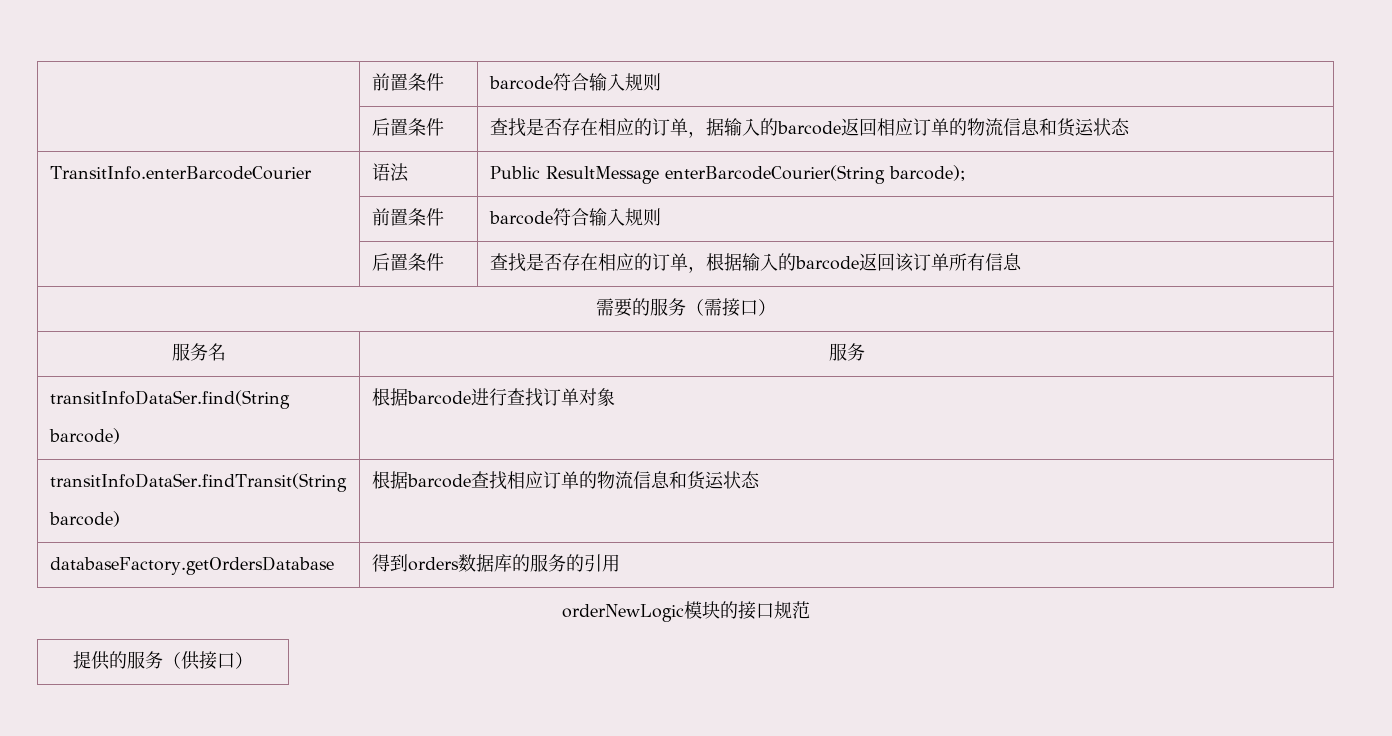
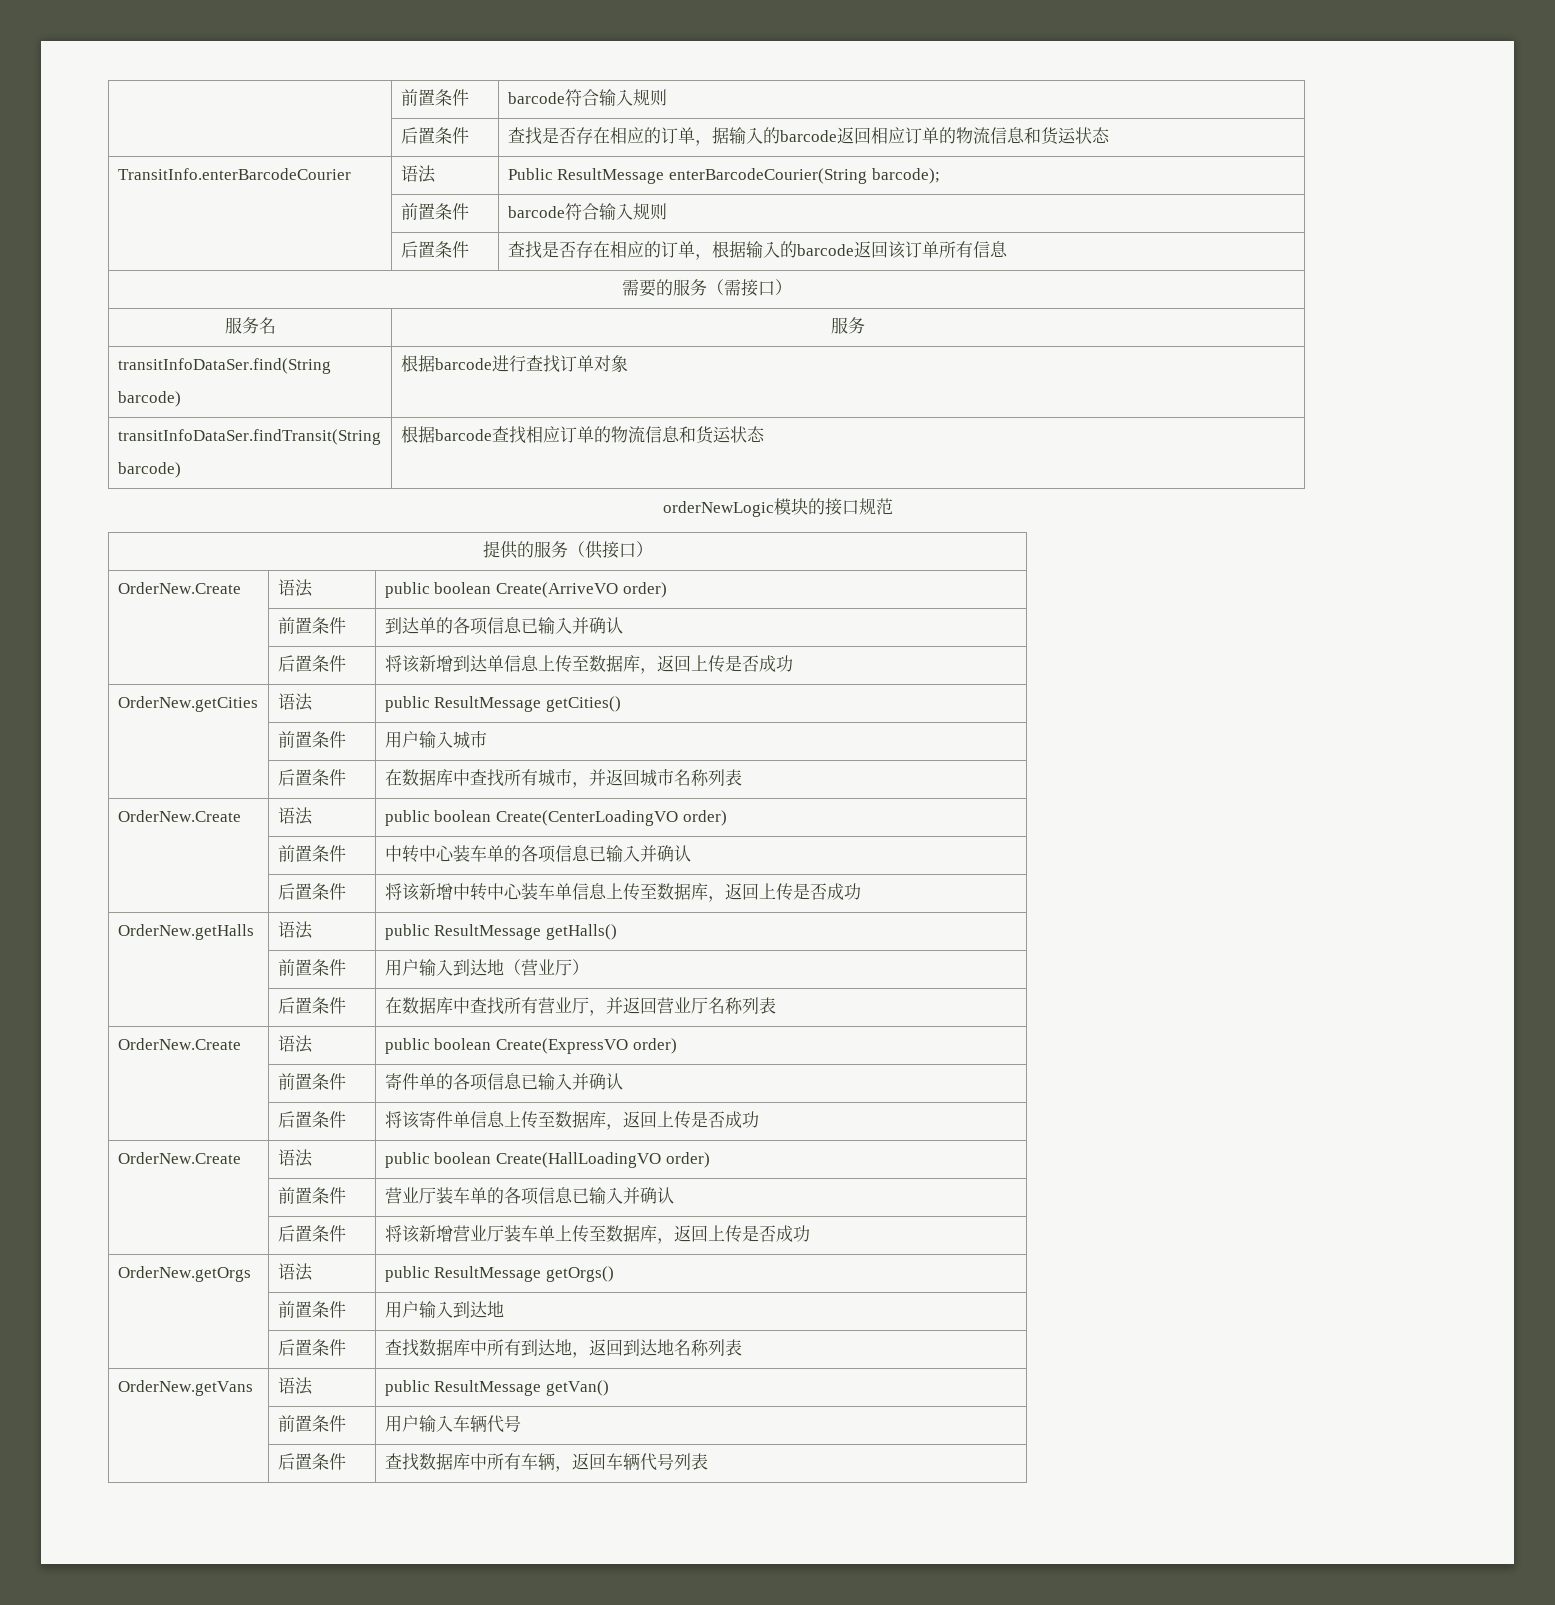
- databaseFactory.getOrdersDatabase | 得到orders数据库的服务的引用
+ OrderNew.Create | 语法 | public boolean Create(ArriveVO order)
+ | 前置条件 | 到达单的各项信息已输入并确认
+ | 后置条件 | 将该新增到达单信息上传至数据库，返回上传是否成功
+ OrderNew.getCities | 语法 | public ResultMessage getCities()
+ | 前置条件 | 用户输入城市
+ | 后置条件 | 在数据库中查找所有城市，并返回城市名称列表
+ OrderNew.Create | 语法 | public boolean Create(CenterLoadingVO order)
+ | 前置条件 | 中转中心装车单的各项信息已输入并确认
+ | 后置条件 | 将该新增中转中心装车单信息上传至数据库，返回上传是否成功
+ OrderNew.getHalls | 语法 | public ResultMessage getHalls()
+ | 前置条件 | 用户输入到达地（营业厅）
+ | 后置条件 | 在数据库中查找所有营业厅，并返回营业厅名称列表
+ OrderNew.Create | 语法 | public boolean Create(ExpressVO order)
+ | 前置条件 | 寄件单的各项信息已输入并确认
+ | 后置条件 | 将该寄件单信息上传至数据库，返回上传是否成功
+ OrderNew.Create | 语法 | public boolean Create(HallLoadingVO order)
+ | 前置条件 | 营业厅装车单的各项信息已输入并确认
+ | 后置条件 | 将该新增营业厅装车单上传至数据库，返回上传是否成功
+ OrderNew.getOrgs | 语法 | public ResultMessage getOrgs()
+ | 前置条件 | 用户输入到达地
+ | 后置条件 | 查找数据库中所有到达地，返回到达地名称列表
+ OrderNew.getVans | 语法 | public ResultMessage getVan()
+ | 前置条件 | 用户输入车辆代号
+ | 后置条件 | 查找数据库中所有车辆，返回车辆代号列表

